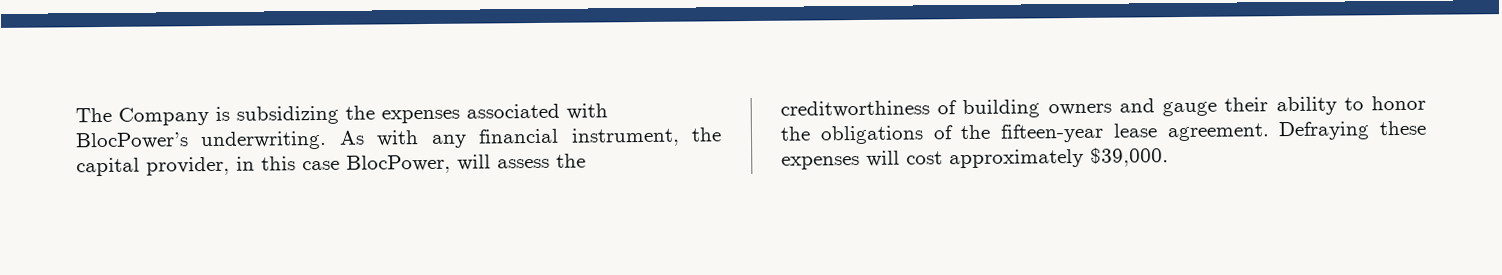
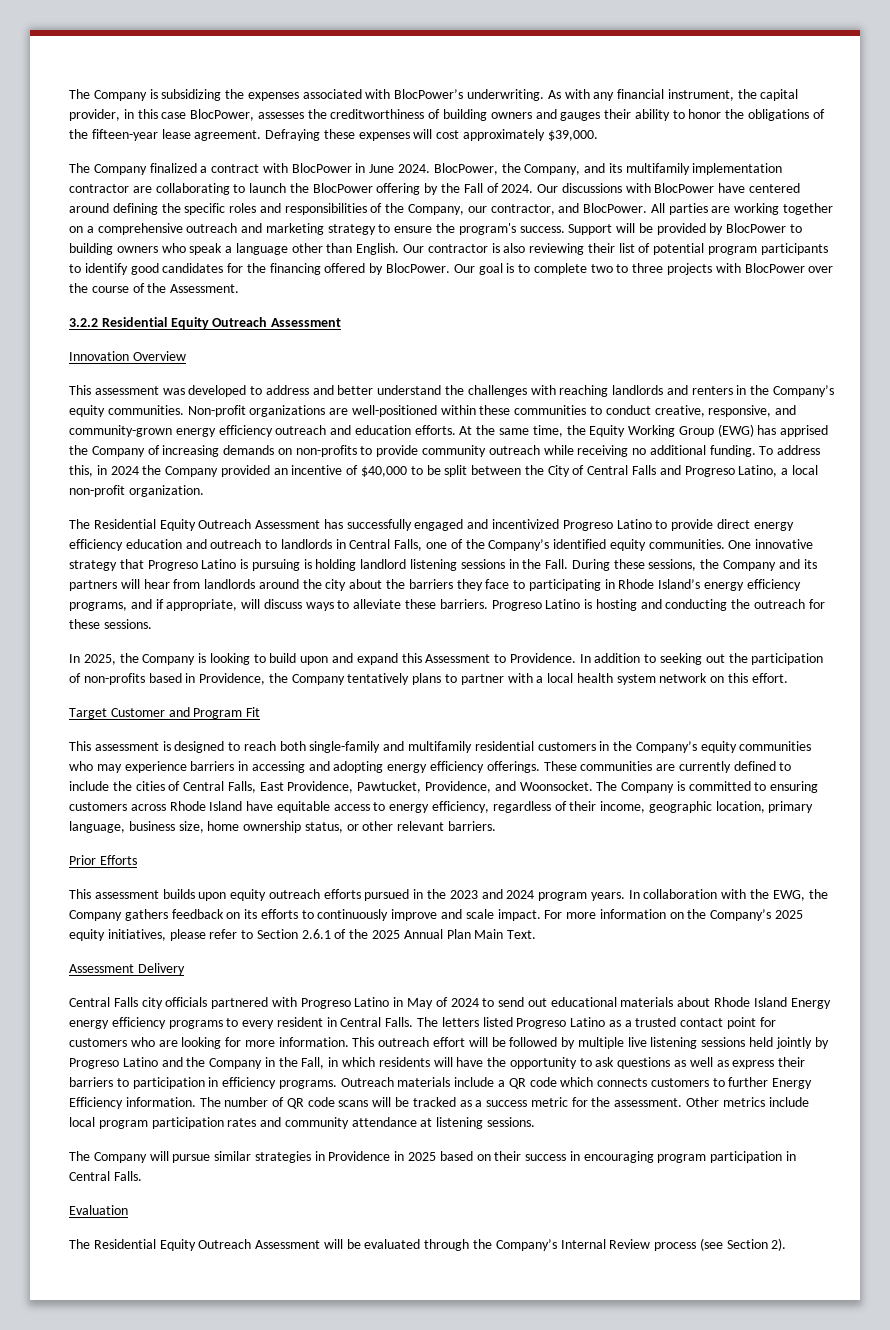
- As with any financial instrument, the capital provider, in this case BlocPower, will assess the creditworthiness of building owners and gauge their ability to honor the obligations of the fifteen-year lease agreement.
+ As with any financial instrument, the capital provider, in this case BlocPower, assesses the creditworthiness of building owners and gauges their ability to honor the obligations of the fifteen-year lease agreement.
+ The Company finalized a contract with BlocPower in June 2024. BlocPower, the Company, and its multifamily implementation contractor are collaborating to launch the BlocPower offering by the Fall of 2024. Our discussions with BlocPower have centered around defining the specific roles and responsibilities of the Company, our contractor, and BlocPower. All parties are working together on a comprehensive outreach and marketing strategy to ensure the program's success. Support will be provided by BlocPower to building owners who speak a language other than English. Our contractor is also reviewing their list of potential program participants to identify good candidates for the financing offered by BlocPower. Our goal is to complete two to three projects with BlocPower over the course of the Assessment.
+ 3.2.2 Residential Equity Outreach Assessment
+ Innovation Overview
+ This assessment was developed to address and better understand the challenges with reaching landlords and renters in the Company’s equity communities. Non-profit organizations are well-positioned within these communities to conduct creative, responsive, and community-grown energy efficiency outreach and education efforts. At the same time, the Equity Working Group (EWG) has apprised the Company of increasing demands on non-profits to provide community outreach while receiving no additional funding. To address this, in 2024 the Company provided an incentive of $40,000 to be split between the City of Central Falls and Progreso Latino, a local non-profit organization.
+ The Residential Equity Outreach Assessment has successfully engaged and incentivized Progreso Latino to provide direct energy efficiency education and outreach to landlords in Central Falls, one of the Company’s identified equity communities. One innovative strategy that Progreso Latino is pursuing is holding landlord listening sessions in the Fall. During these sessions, the Company and its partners will hear from landlords around the city about the barriers they face to participating in Rhode Island’s energy efficiency programs, and if appropriate, will discuss ways to alleviate these barriers. Progreso Latino is hosting and conducting the outreach for these sessions.
+ In 2025, the Company is looking to build upon and expand this Assessment to Providence. In addition to seeking out the participation of non-profits based in Providence, the Company tentatively plans to partner with a local health system network on this effort.
+ Target Customer and Program Fit
+ This assessment is designed to reach both single-family and multifamily residential customers in the Company’s equity communities who may experience barriers in accessing and adopting energy efficiency offerings. These communities are currently defined to include the cities of Central Falls, East Providence, Pawtucket, Providence, and Woonsocket. The Company is committed to ensuring customers across Rhode Island have equitable access to energy efficiency, regardless of their income, geographic location, primary language, business size, home ownership status, or other relevant barriers.
+ Prior Efforts
+ This assessment builds upon equity outreach efforts pursued in the 2023 and 2024 program years. In collaboration with the EWG, the Company gathers feedback on its efforts to continuously improve and scale impact. For more information on the Company’s 2025 equity initiatives, please refer to Section 2.6.1 of the 2025 Annual Plan Main Text.
+ Assessment Delivery
+ Central Falls city officials partnered with Progreso Latino in May of 2024 to send out educational materials about Rhode Island Energy energy efficiency programs to every resident in Central Falls. The letters listed Progreso Latino as a trusted contact point for customers who are looking for more information. This outreach effort will be followed by multiple live listening sessions held jointly by Progreso Latino and the Company in the Fall, in which residents will have the opportunity to ask questions as well as express their barriers to participation in efficiency programs. Outreach materials include a QR code which connects customers to further Energy Efficiency information. The number of QR code scans will be tracked as a success metric for the assessment. Other metrics include local program participation rates and community attendance at listening sessions.
+ The Company will pursue similar strategies in Providence in 2025 based on their success in encouraging program participation in Central Falls.
+ Evaluation
+ The Residential Equity Outreach Assessment will be evaluated through the Company’s Internal Review process (see Section 2).

